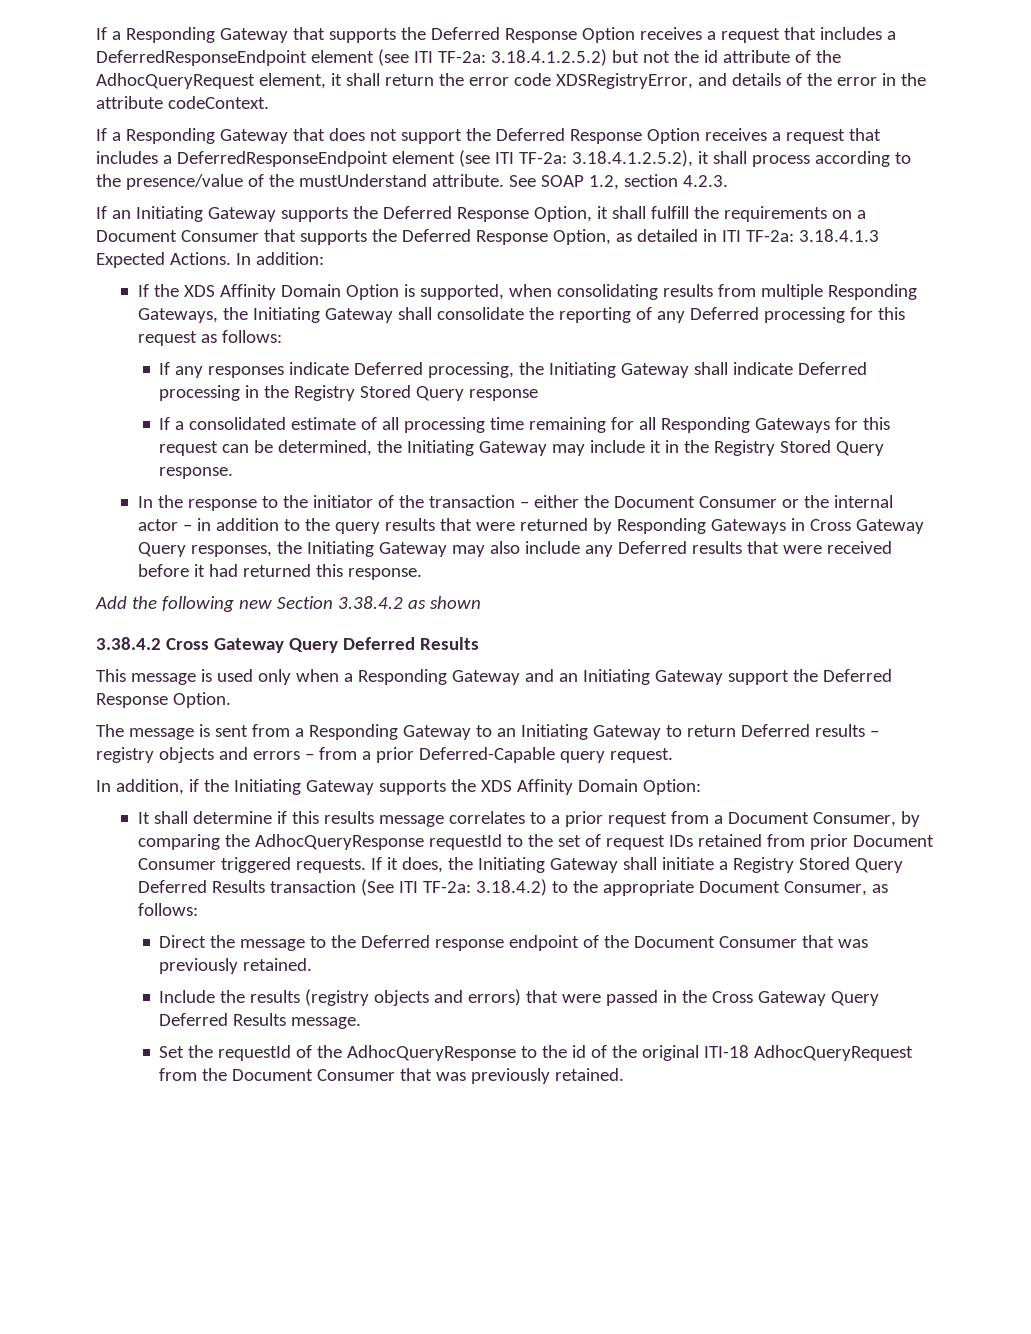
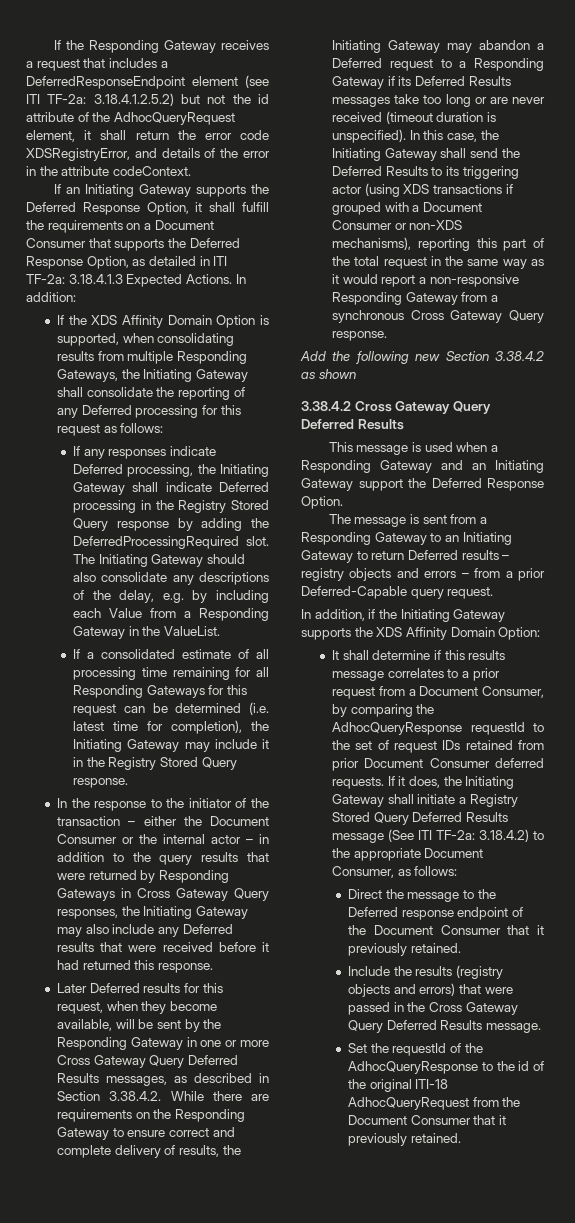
- If a Responding Gateway that supports the Deferred Response Option receives a request that includes a DeferredResponseEndpoint element (see ITI TF-2a: 3.18.4.1.2.5.2) but not the id attribute of the AdhocQueryRequest element, it shall return the error code XDSRegistryError, and details of the error in the attribute codeContext.
+ If the Responding Gateway receives a request that includes a DeferredResponseEndpoint element (see ITI TF-2a: 3.18.4.1.2.5.2) but not the id attribute of the AdhocQueryRequest element, it shall return the error code XDSRegistryError, and details of the error in the attribute codeContext.
- If a Responding Gateway that does not support the Deferred Response Option receives a request that includes a DeferredResponseEndpoint element (see ITI TF-2a: 3.18.4.1.2.5.2), it shall process according to the presence/value of the mustUnderstand attribute. See SOAP 1.2, section 4.2.3.
- If any responses indicate Deferred processing, the Initiating Gateway shall indicate Deferred processing in the Registry Stored Query response
+ If any responses indicate Deferred processing, the Initiating Gateway shall indicate Deferred processing in the Registry Stored Query response by adding the DeferredProcessingRequired slot. The Initiating Gateway should also consolidate any descriptions of the delay, e.g. by including each Value from a Responding Gateway in the ValueList.
- If a consolidated estimate of all processing time remaining for all Responding Gateways for this request can be determined, the Initiating Gateway may include it in the Registry Stored Query response.
+ If a consolidated estimate of all processing time remaining for all Responding Gateways for this request can be determined (i.e. latest time for completion), the Initiating Gateway may include it in the Registry Stored Query response.
+ Later Deferred results for this request, when they become available, will be sent by the Responding Gateway in one or more Cross Gateway Query Deferred Results messages, as described in Section 3.38.4.2. While there are requirements on the Responding Gateway to ensure correct and complete delivery of results, the Initiating Gateway may abandon a Deferred request to a Responding Gateway if its Deferred Results messages take too long or are never received (timeout duration is unspecified). In this case, the Initiating Gateway shall send the Deferred Results to its triggering actor (using XDS transactions if grouped with a Document Consumer or non-XDS mechanisms), reporting this part of the total request in the same way as it would report a non-responsive Responding Gateway from a synchronous Cross Gateway Query response.
- This message is used only when a Responding Gateway and an Initiating Gateway support the Deferred Response Option.
+ This message is used when a Responding Gateway and an Initiating Gateway support the Deferred Response Option.
- It shall determine if this results message correlates to a prior request from a Document Consumer, by comparing the AdhocQueryResponse requestId to the set of request IDs retained from prior Document Consumer triggered requests.
+ It shall determine if this results message correlates to a prior request from a Document Consumer, by comparing the AdhocQueryResponse requestId to the set of request IDs retained from prior Document Consumer deferred requests.
- If it does, the Initiating Gateway shall initiate a Registry Stored Query Deferred Results transaction (See ITI TF-2a: 3.18.4.2) to the appropriate Document Consumer, as follows:
+ If it does, the Initiating Gateway shall initiate a Registry Stored Query Deferred Results message (See ITI TF-2a: 3.18.4.2) to the appropriate Document Consumer, as follows:
- Direct the message to the Deferred response endpoint of the Document Consumer that was previously retained.
+ Direct the message to the Deferred response endpoint of the Document Consumer that it previously retained.
- Set the requestId of the AdhocQueryResponse to the id of the original ITI-18 AdhocQueryRequest from the Document Consumer that was previously retained.
+ Set the requestId of the AdhocQueryResponse to the id of the original ITI-18 AdhocQueryRequest from the Document Consumer that it previously retained.

